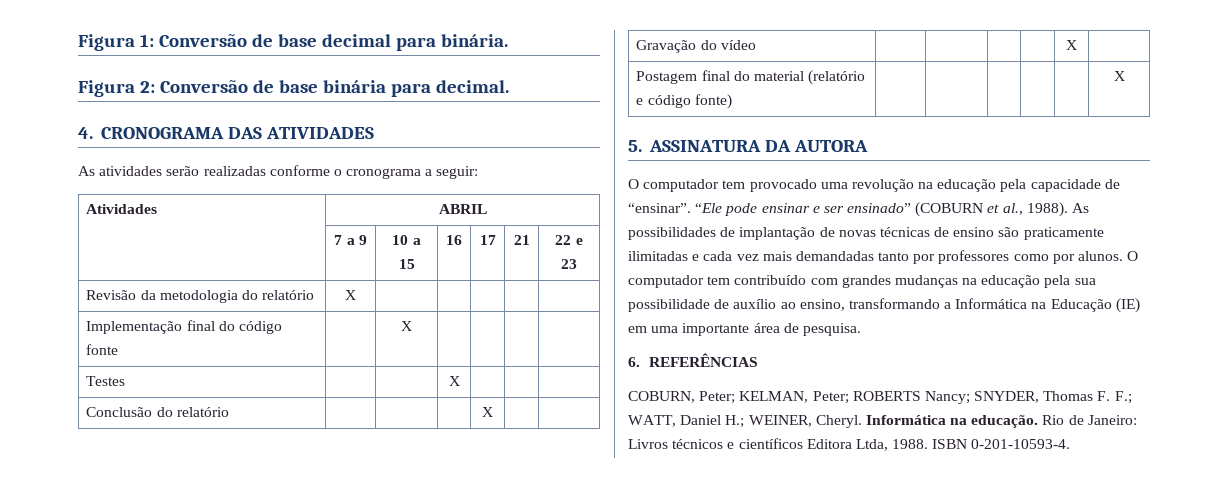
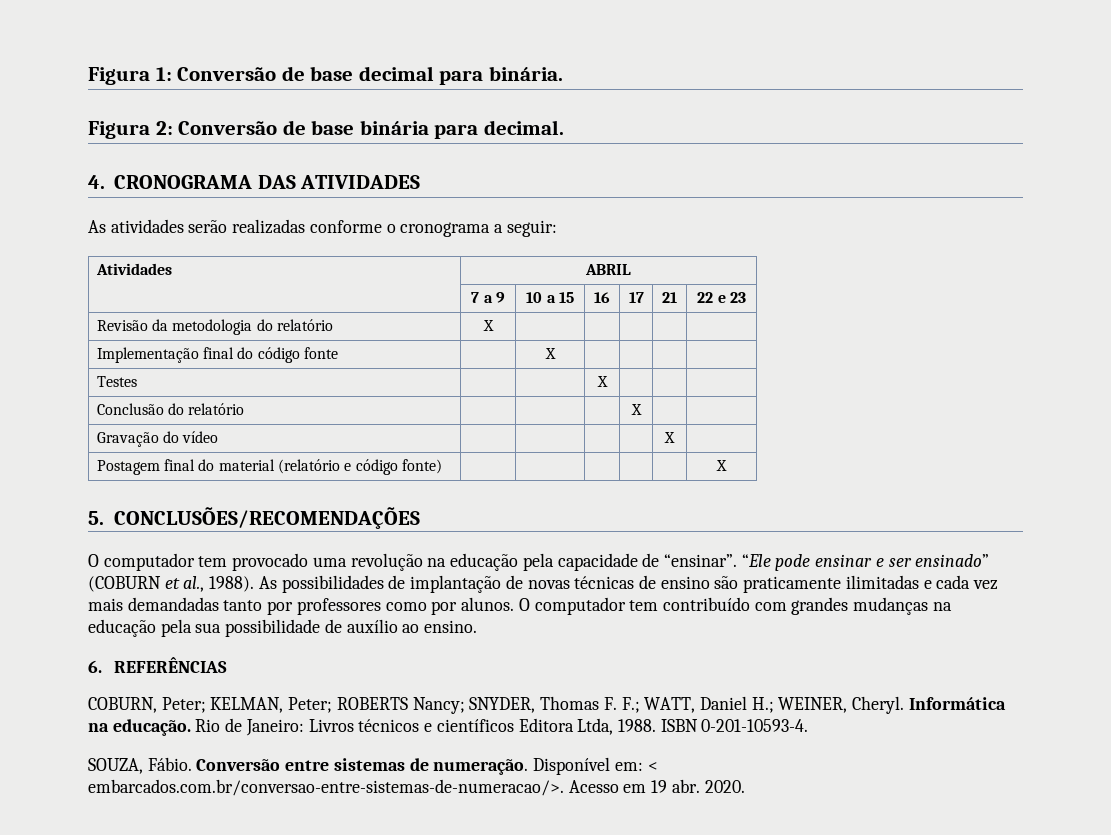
- 5. ASSINATURA DA AUTORA
+ 5. CONCLUSÕES/RECOMENDAÇÕES
- O computador tem contribuído com grandes mudanças na educação pela sua possibilidade de auxílio ao ensino, transformando a Informática na Educação (IE) em uma importante área de pesquisa.
+ O computador tem contribuído com grandes mudanças na educação pela sua possibilidade de auxílio ao ensino.
+ SOUZA, Fábio. Conversão entre sistemas de numeração. Disponível em: < embarcados.com.br/conversao-entre-sistemas-de-numeracao/>. Acesso em 19 abr. 2020.

